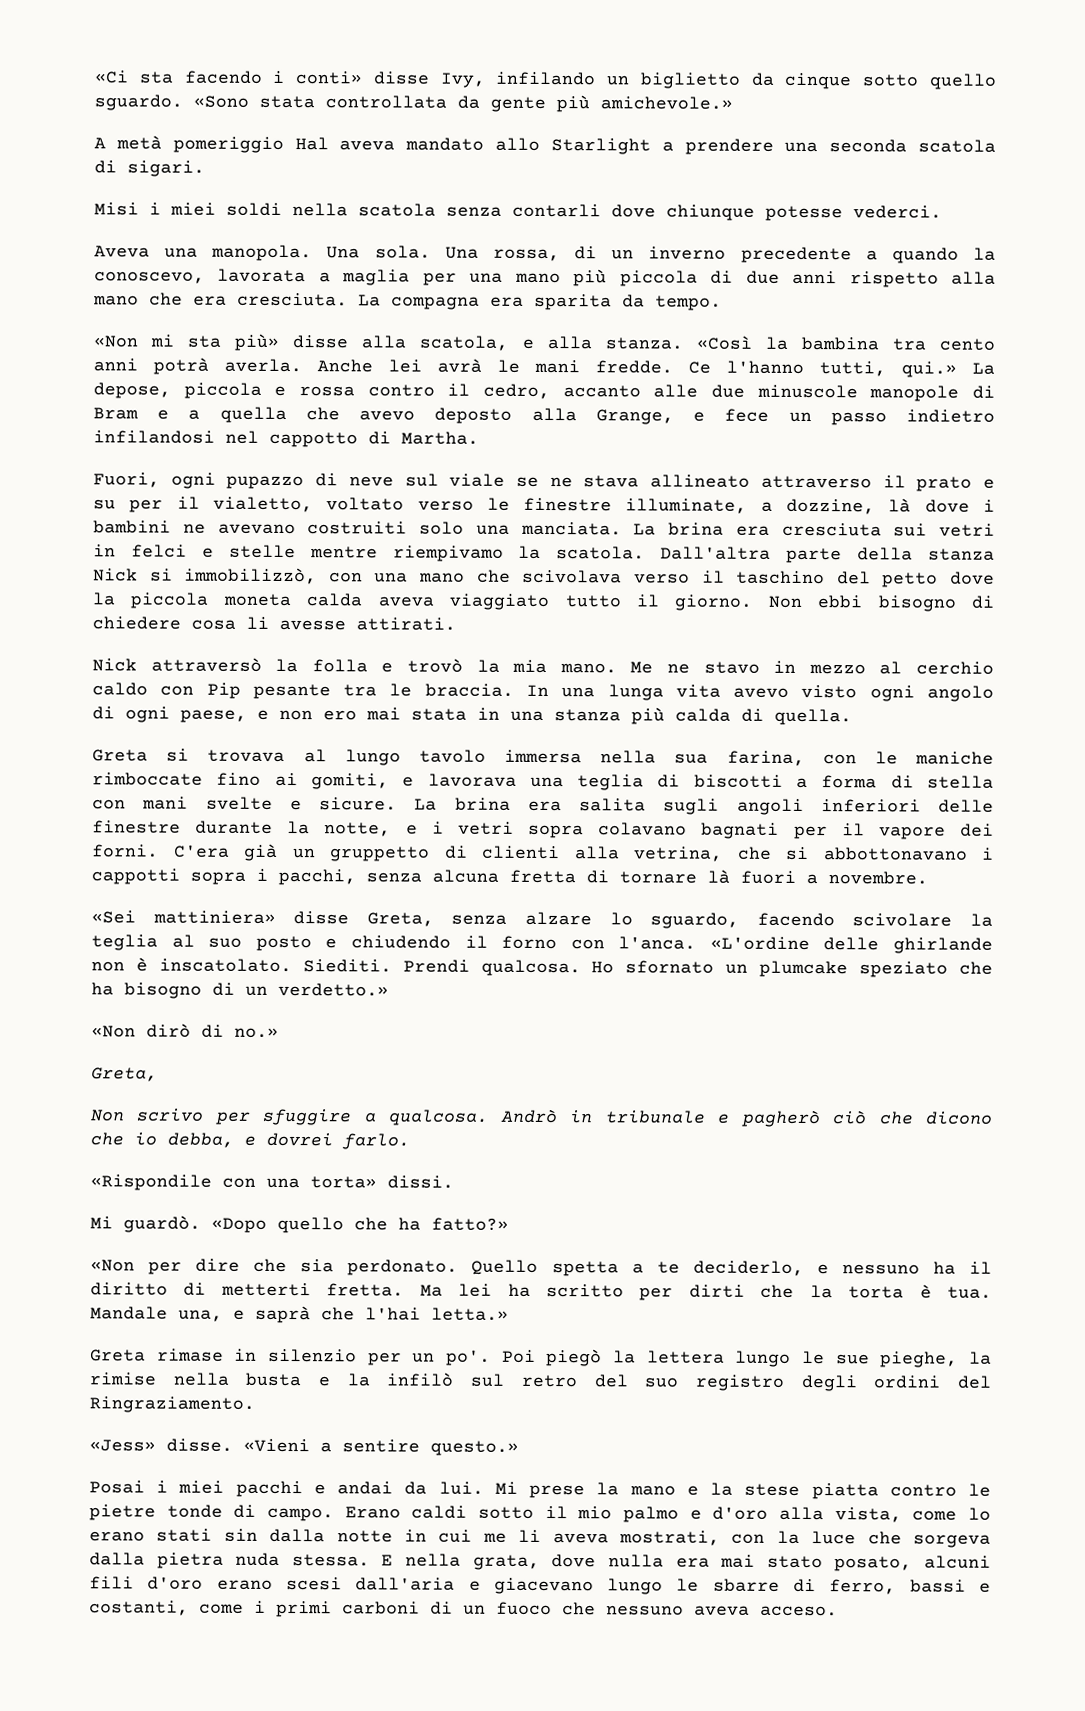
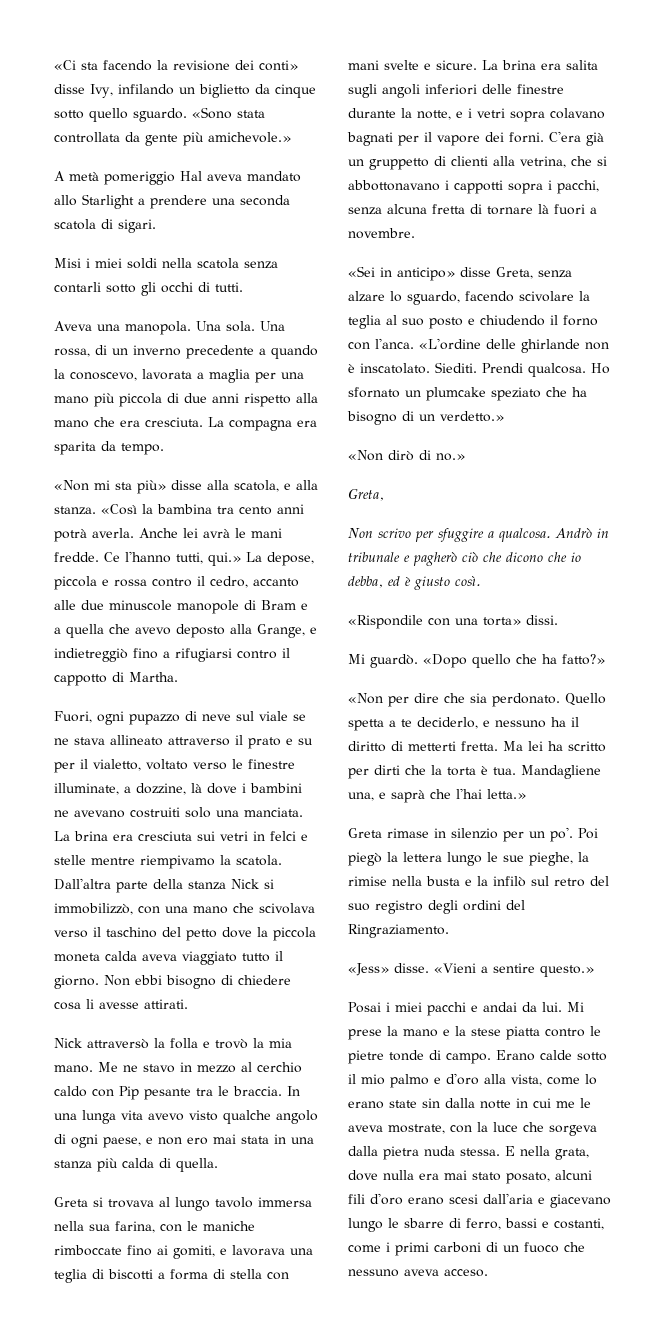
- «Ci sta facendo i conti» disse Ivy, infilando un biglietto da cinque sotto quello sguardo.
+ «Ci sta facendo la revisione dei conti» disse Ivy, infilando un biglietto da cinque sotto quello sguardo.
- Misi i miei soldi nella scatola senza contarli dove chiunque potesse vederci.
+ Misi i miei soldi nella scatola senza contarli sotto gli occhi di tutti.
- La depose, piccola e rossa contro il cedro, accanto alle due minuscole manopole di Bram e a quella che avevo deposto alla Grange, e fece un passo indietro infilandosi nel cappotto di Martha.
+ La depose, piccola e rossa contro il cedro, accanto alle due minuscole manopole di Bram e a quella che avevo deposto alla Grange, e indietreggiò fino a rifugiarsi contro il cappotto di Martha.
- In una lunga vita avevo visto ogni angolo di ogni paese, e non ero mai stata in una stanza più calda di quella.
+ In una lunga vita avevo visto qualche angolo di ogni paese, e non ero mai stata in una stanza più calda di quella.
- «Sei mattiniera» disse Greta, senza alzare lo sguardo, facendo scivolare la teglia al suo posto e chiudendo il forno con l'anca.
+ «Sei in anticipo» disse Greta, senza alzare lo sguardo, facendo scivolare la teglia al suo posto e chiudendo il forno con l'anca.
- Andrò in tribunale e pagherò ciò che dicono che io debba, e dovrei farlo.
+ Andrò in tribunale e pagherò ciò che dicono che io debba, ed è giusto così.
- Mandale una, e saprà che l'hai letta.»
+ Mandagliene una, e saprà che l'hai letta.»
- Erano caldi sotto il mio palmo e d'oro alla vista, come lo erano stati sin dalla notte in cui me li aveva mostrati, con la luce che sorgeva dalla pietra nuda stessa.
+ Erano calde sotto il mio palmo e d'oro alla vista, come lo erano state sin dalla notte in cui me le aveva mostrate, con la luce che sorgeva dalla pietra nuda stessa.

